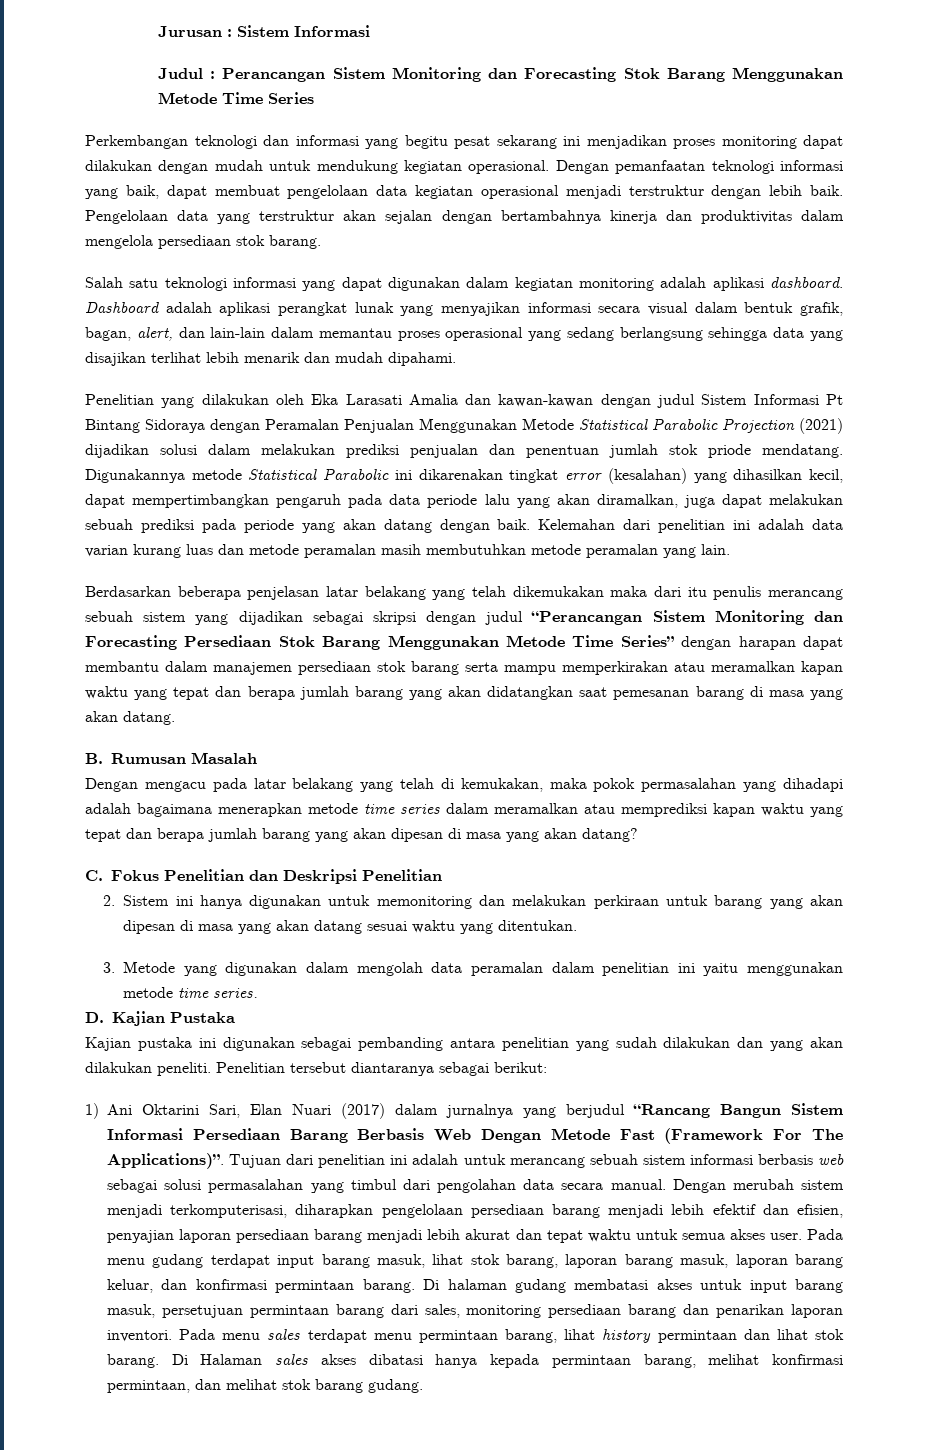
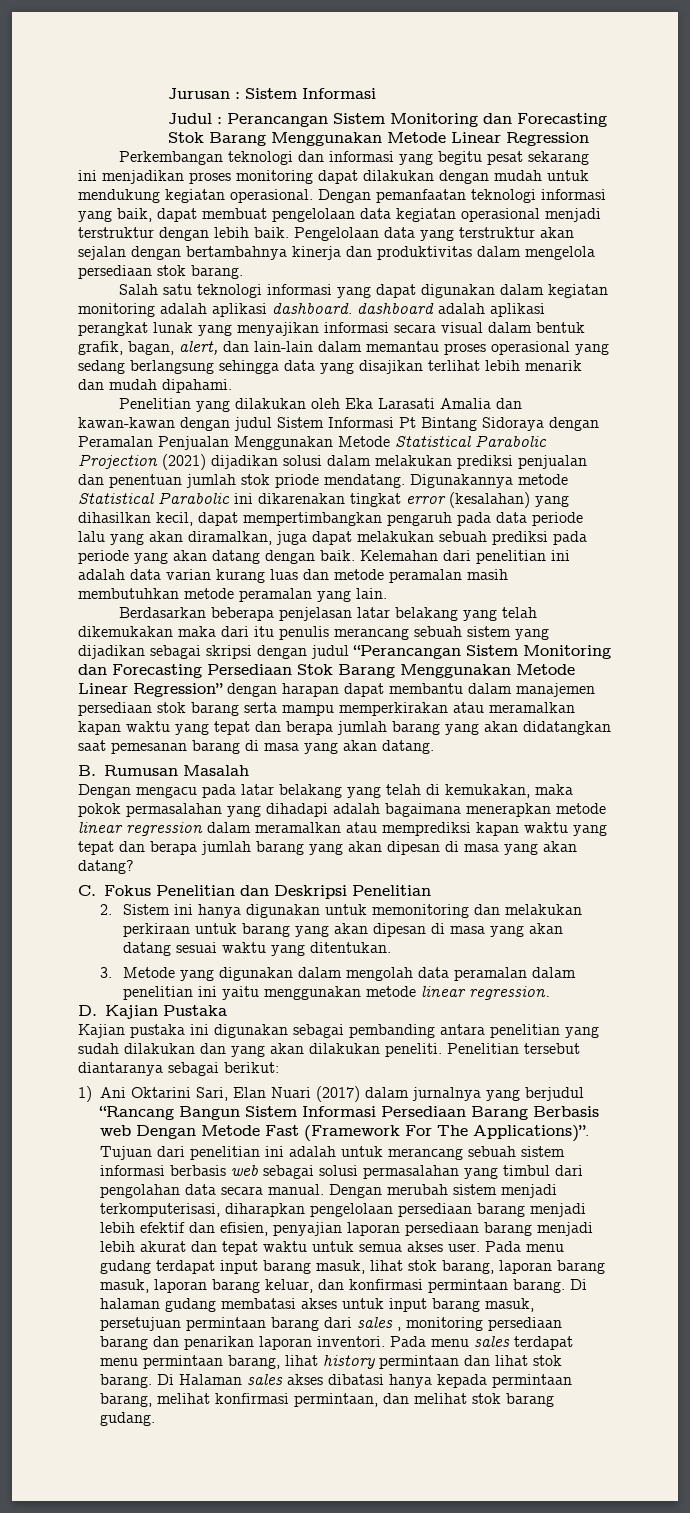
- Judul : Perancangan Sistem Monitoring dan Forecasting Stok Barang Menggunakan Metode Time Series
+ Judul : Perancangan Sistem Monitoring dan Forecasting Stok Barang Menggunakan Metode Linear Regression
- Salah satu teknologi informasi yang dapat digunakan dalam kegiatan monitoring adalah aplikasi dashboard. Dashboard adalah aplikasi perangkat lunak yang menyajikan informasi secara visual dalam bentuk grafik, bagan, alert, dan lain-lain dalam memantau proses operasional yang sedang berlangsung sehingga data yang disajikan terlihat lebih menarik dan mudah dipahami.
+ Salah satu teknologi informasi yang dapat digunakan dalam kegiatan monitoring adalah aplikasi dashboard. dashboard adalah aplikasi perangkat lunak yang menyajikan informasi secara visual dalam bentuk grafik, bagan, alert, dan lain-lain dalam memantau proses operasional yang sedang berlangsung sehingga data yang disajikan terlihat lebih menarik dan mudah dipahami.
- Berdasarkan beberapa penjelasan latar belakang yang telah dikemukakan maka dari itu penulis merancang sebuah sistem yang dijadikan sebagai skripsi dengan judul “Perancangan Sistem Monitoring dan Forecasting Persediaan Stok Barang Menggunakan Metode Time Series” dengan harapan dapat membantu dalam manajemen persediaan stok barang serta mampu memperkirakan atau meramalkan kapan waktu yang tepat dan berapa jumlah barang yang akan didatangkan saat pemesanan barang di masa yang akan datang.
+ Berdasarkan beberapa penjelasan latar belakang yang telah dikemukakan maka dari itu penulis merancang sebuah sistem yang dijadikan sebagai skripsi dengan judul “Perancangan Sistem Monitoring dan Forecasting Persediaan Stok Barang Menggunakan Metode Linear Regression” dengan harapan dapat membantu dalam manajemen persediaan stok barang serta mampu memperkirakan atau meramalkan kapan waktu yang tepat dan berapa jumlah barang yang akan didatangkan saat pemesanan barang di masa yang akan datang.
- Dengan mengacu pada latar belakang yang telah di kemukakan, maka pokok permasalahan yang dihadapi adalah bagaimana menerapkan metode time series dalam meramalkan atau memprediksi kapan waktu yang tepat dan berapa jumlah barang yang akan dipesan di masa yang akan datang?
+ Dengan mengacu pada latar belakang yang telah di kemukakan, maka pokok permasalahan yang dihadapi adalah bagaimana menerapkan metode linear regression dalam meramalkan atau memprediksi kapan waktu yang tepat dan berapa jumlah barang yang akan dipesan di masa yang akan datang?
- 3. Metode yang digunakan dalam mengolah data peramalan dalam penelitian ini yaitu menggunakan metode time series.
+ 3. Metode yang digunakan dalam mengolah data peramalan dalam penelitian ini yaitu menggunakan metode linear regression.
- 1) Ani Oktarini Sari, Elan Nuari (2017) dalam jurnalnya yang berjudul “Rancang Bangun Sistem Informasi Persediaan Barang Berbasis Web Dengan Metode Fast (Framework For The Applications)”.
+ 1) Ani Oktarini Sari, Elan Nuari (2017) dalam jurnalnya yang berjudul “Rancang Bangun Sistem Informasi Persediaan Barang Berbasis web Dengan Metode Fast (Framework For The Applications)”.
- Di halaman gudang membatasi akses untuk input barang masuk, persetujuan permintaan barang dari sales, monitoring persediaan barang dan penarikan laporan inventori.
+ Di halaman gudang membatasi akses untuk input barang masuk, persetujuan permintaan barang dari sales , monitoring persediaan barang dan penarikan laporan inventori.

